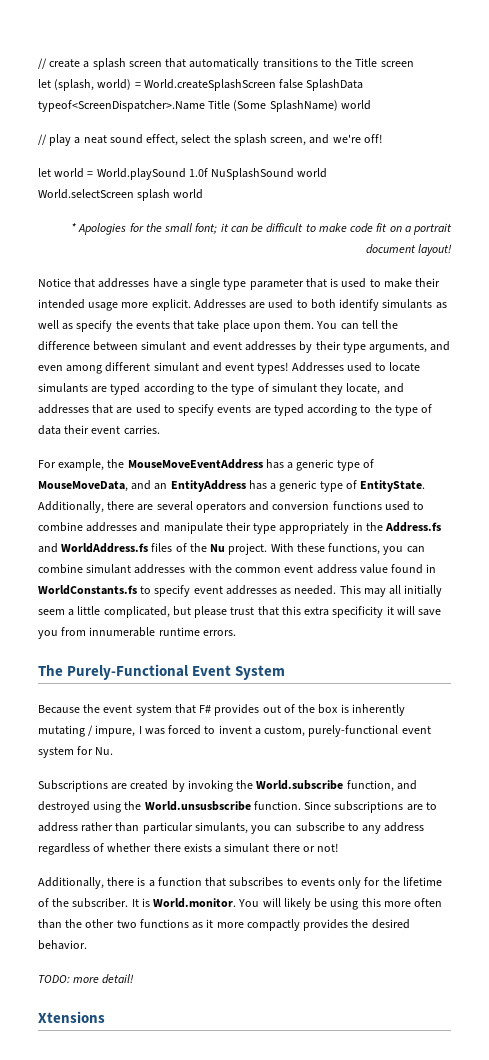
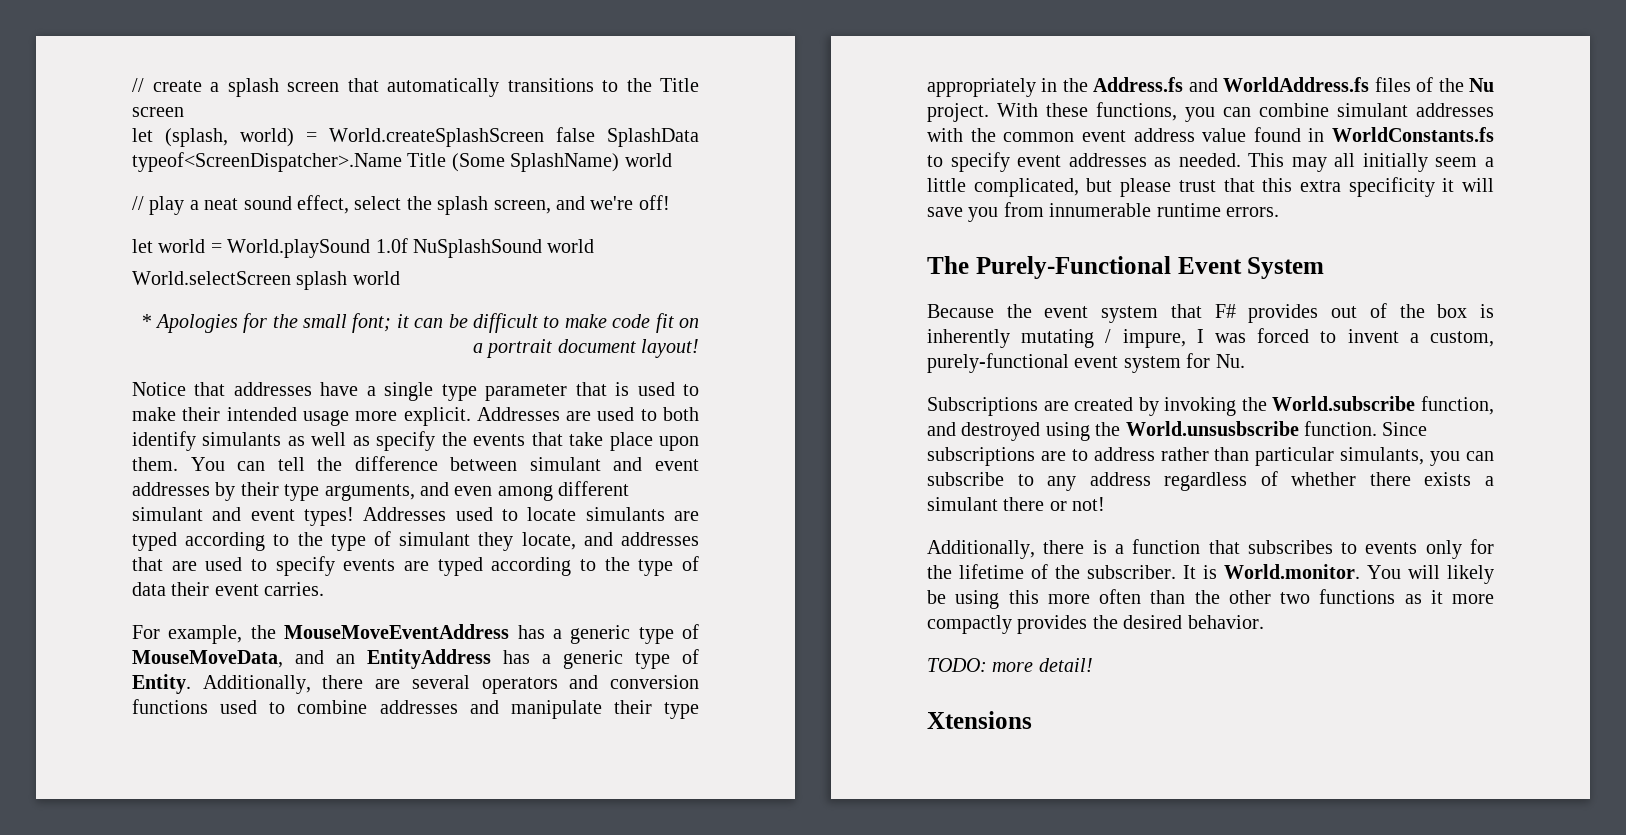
- For example, the MouseMoveEventAddress has a generic type of MouseMoveData, and an EntityAddress has a generic type of EntityState.
+ For example, the MouseMoveEventAddress has a generic type of MouseMoveData, and an EntityAddress has a generic type of Entity.

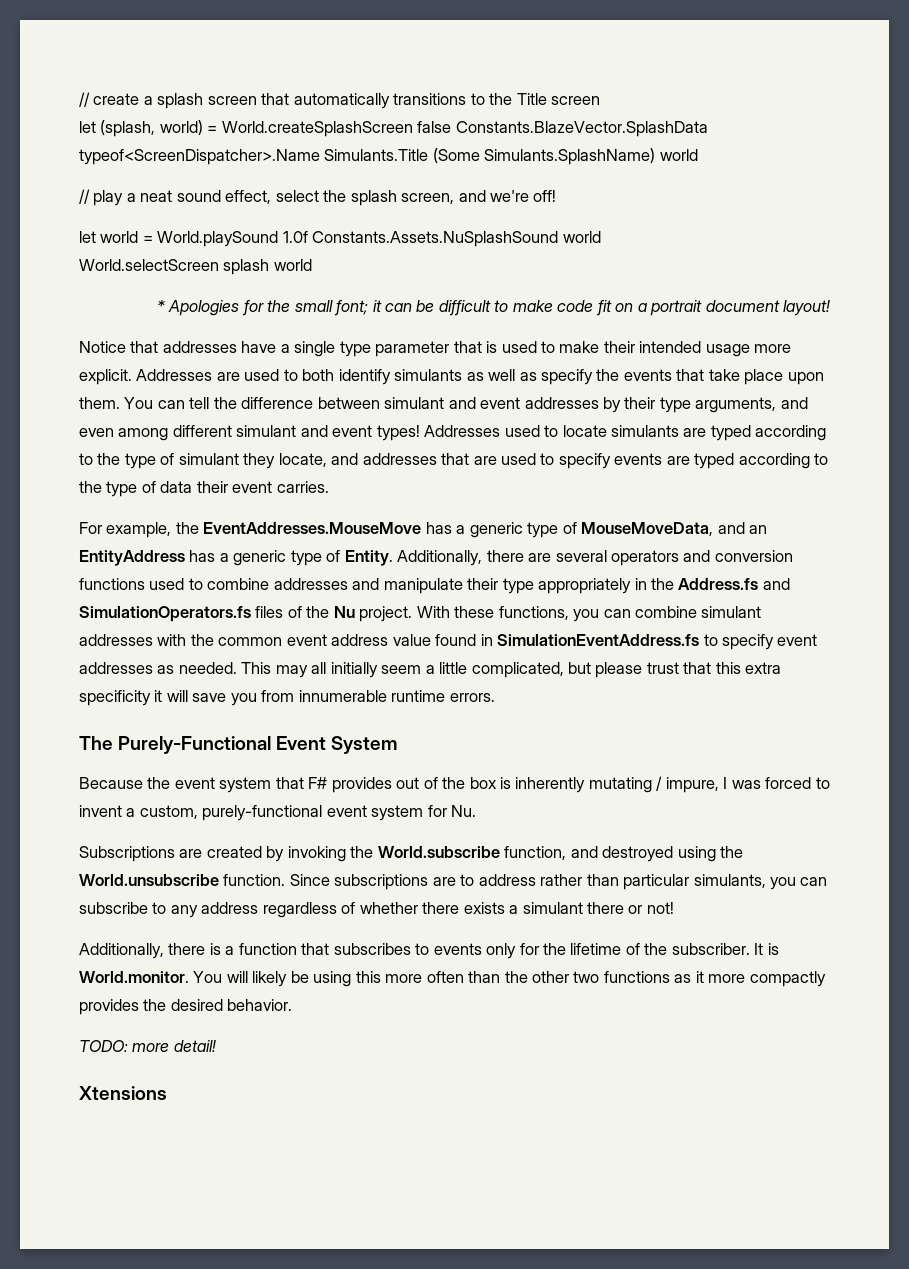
- let (splash, world) = World.createSplashScreen false SplashData typeof<ScreenDispatcher>.Name Title (Some SplashName) world
+ let (splash, world) = World.createSplashScreen false Constants.BlazeVector.SplashData typeof<ScreenDispatcher>.Name Simulants.Title (Some Simulants.SplashName) world
- let world = World.playSound 1.0f NuSplashSound world
+ let world = World.playSound 1.0f Constants.Assets.NuSplashSound world
- For example, the MouseMoveEventAddress has a generic type of MouseMoveData, and an EntityAddress has a generic type of Entity.
+ For example, the EventAddresses.MouseMove has a generic type of MouseMoveData, and an EntityAddress has a generic type of Entity.
- Additionally, there are several operators and conversion functions used to combine addresses and manipulate their type appropriately in the Address.fs and WorldAddress.fs files of the Nu project.
+ Additionally, there are several operators and conversion functions used to combine addresses and manipulate their type appropriately in the Address.fs and SimulationOperators.fs files of the Nu project.
- With these functions, you can combine simulant addresses with the common event address value found in WorldConstants.fs to specify event addresses as needed.
+ With these functions, you can combine simulant addresses with the common event address value found in SimulationEventAddress.fs to specify event addresses as needed.
- Subscriptions are created by invoking the World.subscribe function, and destroyed using the World.unsusbscribe function.
+ Subscriptions are created by invoking the World.subscribe function, and destroyed using the World.unsubscribe function.

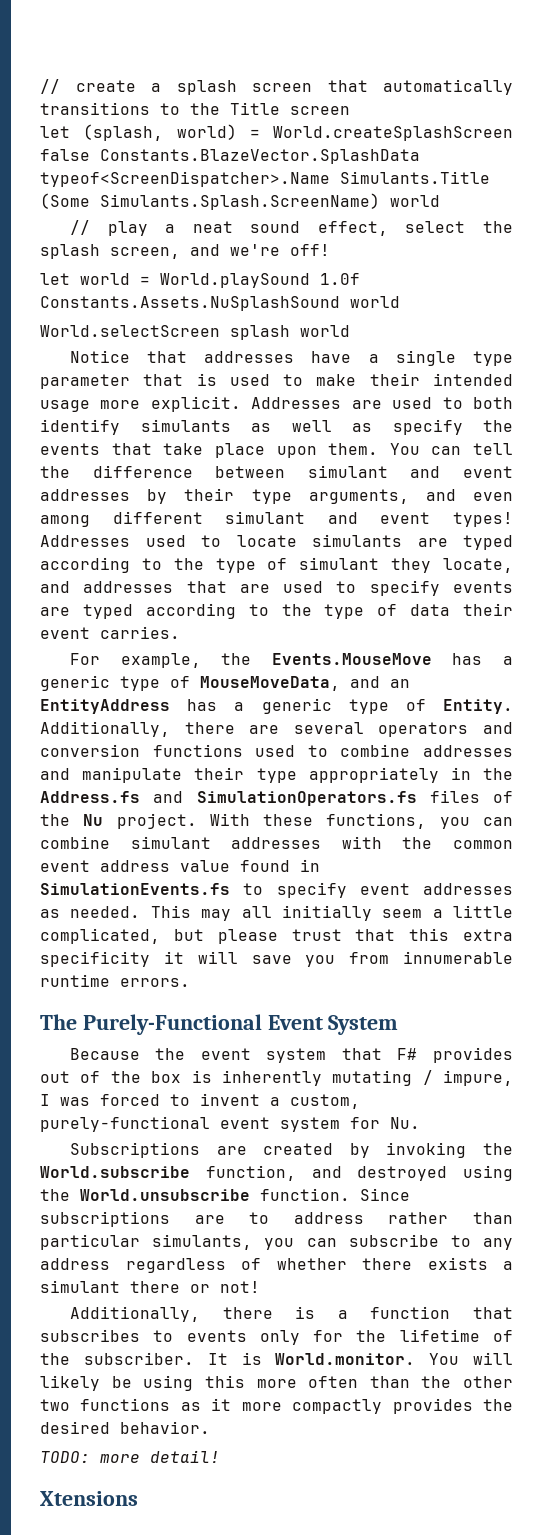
- let (splash, world) = World.createSplashScreen false Constants.BlazeVector.SplashData typeof<ScreenDispatcher>.Name Simulants.Title (Some Simulants.SplashName) world
+ let (splash, world) = World.createSplashScreen false Constants.BlazeVector.SplashData typeof<ScreenDispatcher>.Name Simulants.Title (Some Simulants.Splash.ScreenName) world
- * Apologies for the small font; it can be difficult to make code fit on a portrait document layout!
- For example, the EventAddresses.MouseMove has a generic type of MouseMoveData, and an EntityAddress has a generic type of Entity.
+ For example, the Events.MouseMove has a generic type of MouseMoveData, and an EntityAddress has a generic type of Entity.
- With these functions, you can combine simulant addresses with the common event address value found in SimulationEventAddress.fs to specify event addresses as needed.
+ With these functions, you can combine simulant addresses with the common event address value found in SimulationEvents.fs to specify event addresses as needed.

